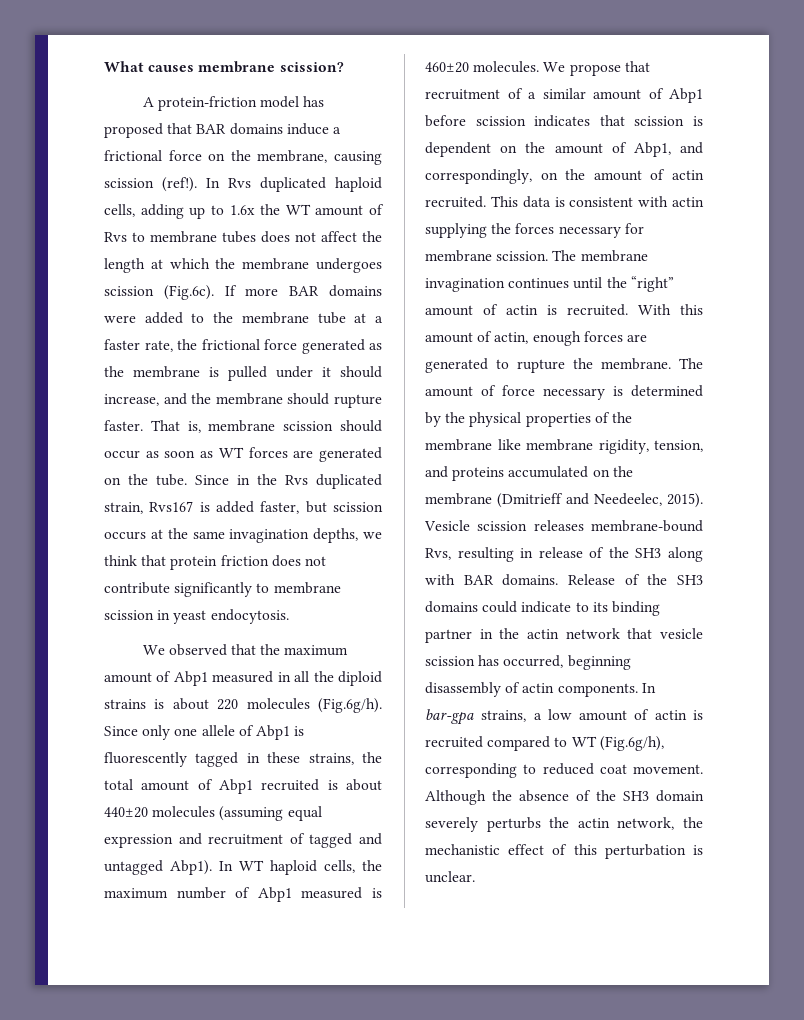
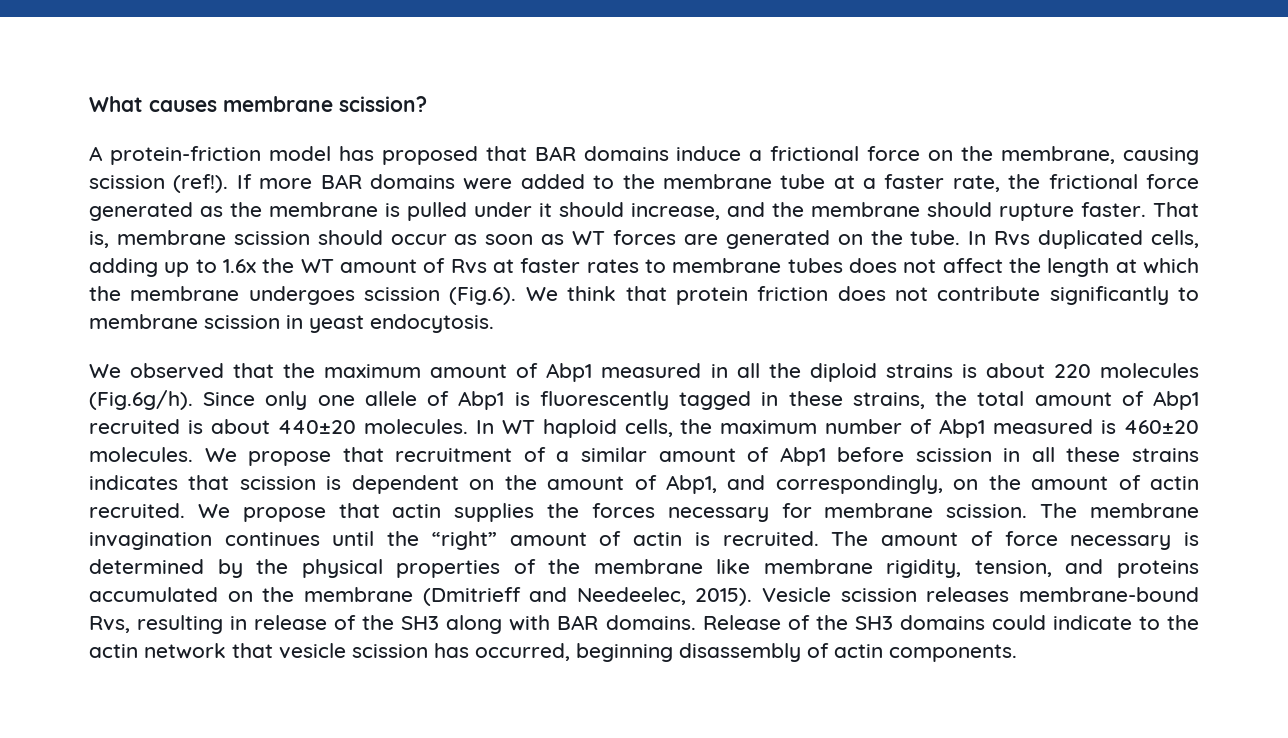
- In Rvs duplicated haploid cells, adding up to 1.6x the WT amount of Rvs to membrane tubes does not affect the length at which the membrane undergoes scission (Fig.6c). If more BAR domains were added to the membrane tube at a faster rate, the frictional force generated as the membrane is pulled under it should increase, and the membrane should rupture faster.
+ If more BAR domains were added to the membrane tube at a faster rate, the frictional force generated as the membrane is pulled under it should increase, and the membrane should rupture faster.
- Since in the Rvs duplicated strain, Rvs167 is added faster, but scission occurs at the same invagination depths, we think that protein friction does not contribute significantly to membrane scission in yeast endocytosis.
+ In Rvs duplicated cells, adding up to 1.6x the WT amount of Rvs at faster rates to membrane tubes does not affect the length at which the membrane undergoes scission (Fig.6). We think that protein friction does not contribute significantly to membrane scission in yeast endocytosis.
- We observed that the maximum amount of Abp1 measured in all the diploid strains is about 220 molecules (Fig.6g/h). Since only one allele of Abp1 is fluorescently tagged in these strains, the total amount of Abp1 recruited is about 440±20 molecules (assuming equal expression and recruitment of tagged and untagged Abp1).
+ We observed that the maximum amount of Abp1 measured in all the diploid strains is about 220 molecules (Fig.6g/h). Since only one allele of Abp1 is fluorescently tagged in these strains, the total amount of Abp1 recruited is about 440±20 molecules.
- We propose that recruitment of a similar amount of Abp1 before scission indicates that scission is dependent on the amount of Abp1, and correspondingly, on the amount of actin recruited.
+ We propose that recruitment of a similar amount of Abp1 before scission in all these strains indicates that scission is dependent on the amount of Abp1, and correspondingly, on the amount of actin recruited.
- This data is consistent with actin supplying the forces necessary for membrane scission.
+ We propose that actin supplies the forces necessary for membrane scission.
- With this amount of actin, enough forces are generated to rupture the membrane.
- Release of the SH3 domains could indicate to its binding partner in the actin network that vesicle scission has occurred, beginning disassembly of actin components. In bar-gpa strains, a low amount of actin is recruited compared to WT (Fig.6g/h), corresponding to reduced coat movement. Although the absence of the SH3 domain severely perturbs the actin network, the mechanistic effect of this perturbation is unclear.
+ Release of the SH3 domains could indicate to the actin network that vesicle scission has occurred, beginning disassembly of actin components.

